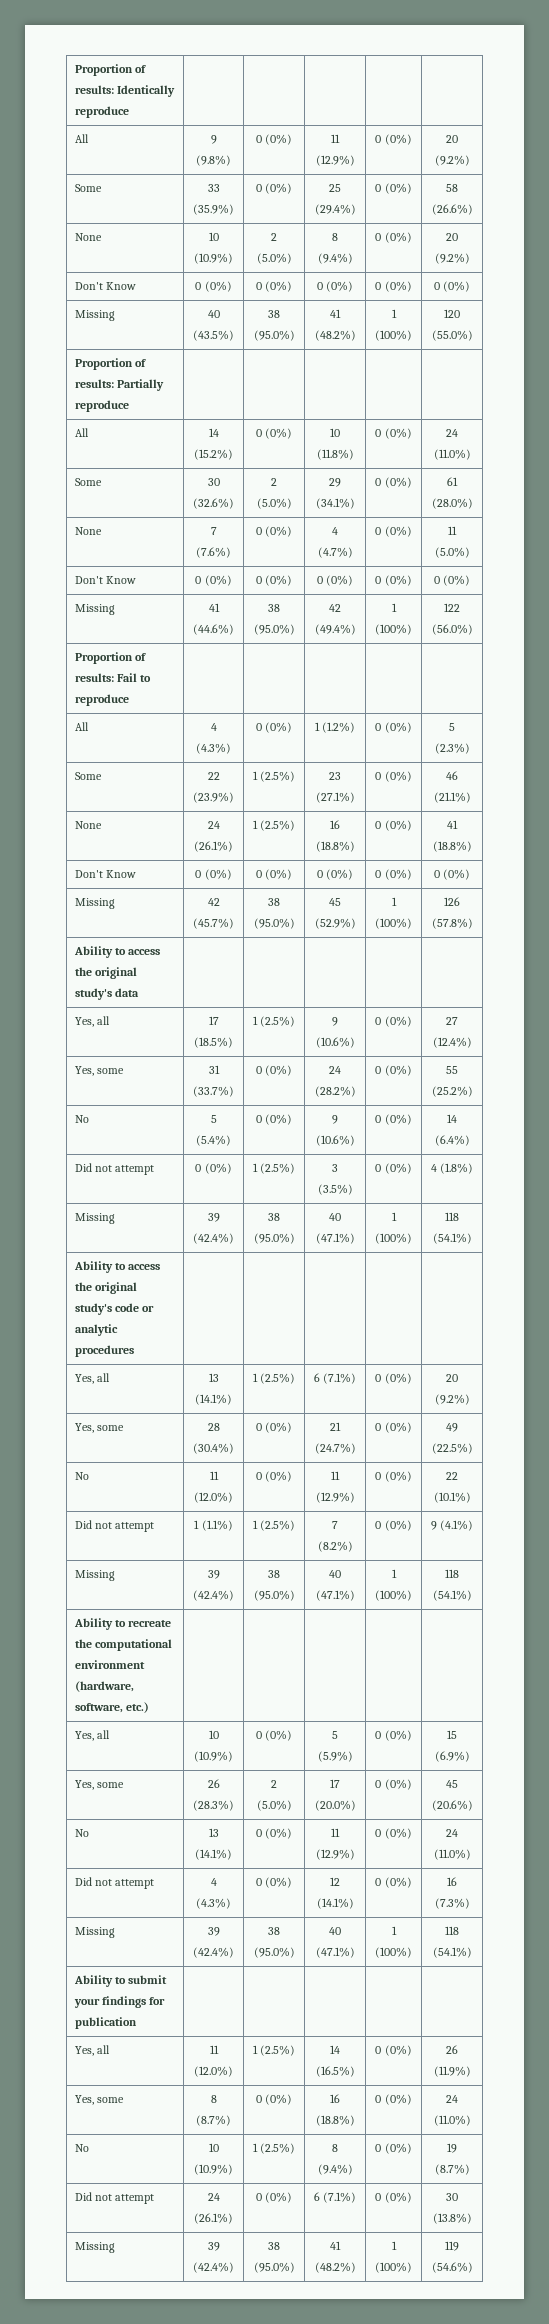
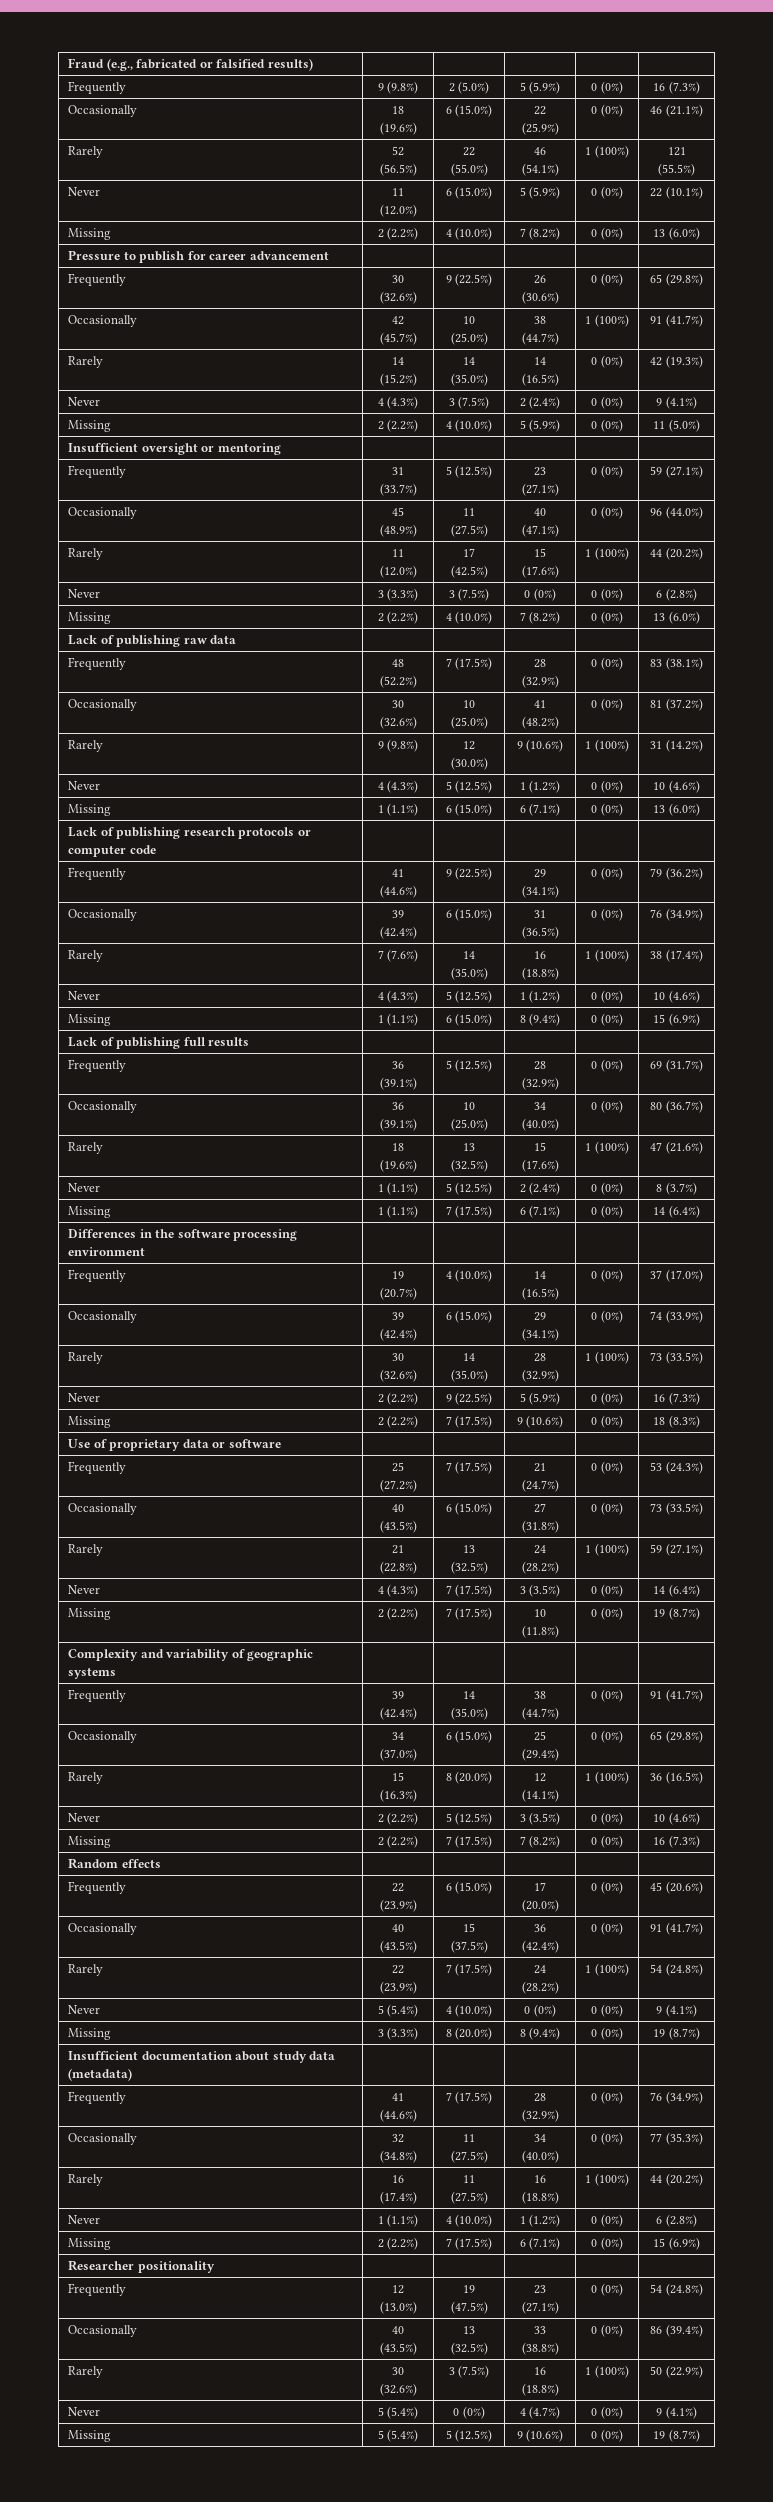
- Proportion of results: Identically reproduce | | | | |
- All | 9 (9.8%) | 0 (0%) | 11 (12.9%) | 0 (0%) | 20 (9.2%)
- Some | 33 (35.9%) | 0 (0%) | 25 (29.4%) | 0 (0%) | 58 (26.6%)
- None | 10 (10.9%) | 2 (5.0%) | 8 (9.4%) | 0 (0%) | 20 (9.2%)
- Don't Know | 0 (0%) | 0 (0%) | 0 (0%) | 0 (0%) | 0 (0%)
- Missing | 40 (43.5%) | 38 (95.0%) | 41 (48.2%) | 1 (100%) | 120 (55.0%)
- Proportion of results: Partially reproduce | | | | |
- All | 14 (15.2%) | 0 (0%) | 10 (11.8%) | 0 (0%) | 24 (11.0%)
- Some | 30 (32.6%) | 2 (5.0%) | 29 (34.1%) | 0 (0%) | 61 (28.0%)
- None | 7 (7.6%) | 0 (0%) | 4 (4.7%) | 0 (0%) | 11 (5.0%)
- Don't Know | 0 (0%) | 0 (0%) | 0 (0%) | 0 (0%) | 0 (0%)
- Missing | 41 (44.6%) | 38 (95.0%) | 42 (49.4%) | 1 (100%) | 122 (56.0%)
- Proportion of results: Fail to reproduce | | | | |
- All | 4 (4.3%) | 0 (0%) | 1 (1.2%) | 0 (0%) | 5 (2.3%)
- Some | 22 (23.9%) | 1 (2.5%) | 23 (27.1%) | 0 (0%) | 46 (21.1%)
- None | 24 (26.1%) | 1 (2.5%) | 16 (18.8%) | 0 (0%) | 41 (18.8%)
- Don't Know | 0 (0%) | 0 (0%) | 0 (0%) | 0 (0%) | 0 (0%)
- Missing | 42 (45.7%) | 38 (95.0%) | 45 (52.9%) | 1 (100%) | 126 (57.8%)
- Ability to access the original study's data | | | | |
- Yes, all | 17 (18.5%) | 1 (2.5%) | 9 (10.6%) | 0 (0%) | 27 (12.4%)
- Yes, some | 31 (33.7%) | 0 (0%) | 24 (28.2%) | 0 (0%) | 55 (25.2%)
- No | 5 (5.4%) | 0 (0%) | 9 (10.6%) | 0 (0%) | 14 (6.4%)
- Did not attempt | 0 (0%) | 1 (2.5%) | 3 (3.5%) | 0 (0%) | 4 (1.8%)
- Missing | 39 (42.4%) | 38 (95.0%) | 40 (47.1%) | 1 (100%) | 118 (54.1%)
- Ability to access the original study's code or analytic procedures | | | | |
- Yes, all | 13 (14.1%) | 1 (2.5%) | 6 (7.1%) | 0 (0%) | 20 (9.2%)
- Yes, some | 28 (30.4%) | 0 (0%) | 21 (24.7%) | 0 (0%) | 49 (22.5%)
- No | 11 (12.0%) | 0 (0%) | 11 (12.9%) | 0 (0%) | 22 (10.1%)
- Did not attempt | 1 (1.1%) | 1 (2.5%) | 7 (8.2%) | 0 (0%) | 9 (4.1%)
- Missing | 39 (42.4%) | 38 (95.0%) | 40 (47.1%) | 1 (100%) | 118 (54.1%)
- Ability to recreate the computational environment (hardware, software, etc.) | | | | |
- Yes, all | 10 (10.9%) | 0 (0%) | 5 (5.9%) | 0 (0%) | 15 (6.9%)
- Yes, some | 26 (28.3%) | 2 (5.0%) | 17 (20.0%) | 0 (0%) | 45 (20.6%)
- No | 13 (14.1%) | 0 (0%) | 11 (12.9%) | 0 (0%) | 24 (11.0%)
- Did not attempt | 4 (4.3%) | 0 (0%) | 12 (14.1%) | 0 (0%) | 16 (7.3%)
- Missing | 39 (42.4%) | 38 (95.0%) | 40 (47.1%) | 1 (100%) | 118 (54.1%)
- Ability to submit your findings for publication | | | | |
- Yes, all | 11 (12.0%) | 1 (2.5%) | 14 (16.5%) | 0 (0%) | 26 (11.9%)
- Yes, some | 8 (8.7%) | 0 (0%) | 16 (18.8%) | 0 (0%) | 24 (11.0%)
- No | 10 (10.9%) | 1 (2.5%) | 8 (9.4%) | 0 (0%) | 19 (8.7%)
- Did not attempt | 24 (26.1%) | 0 (0%) | 6 (7.1%) | 0 (0%) | 30 (13.8%)
- Missing | 39 (42.4%) | 38 (95.0%) | 41 (48.2%) | 1 (100%) | 119 (54.6%)
+ Fraud (e.g., fabricated or falsified results) | | | | |
+ Frequently | 9 (9.8%) | 2 (5.0%) | 5 (5.9%) | 0 (0%) | 16 (7.3%)
+ Occasionally | 18 (19.6%) | 6 (15.0%) | 22 (25.9%) | 0 (0%) | 46 (21.1%)
+ Rarely | 52 (56.5%) | 22 (55.0%) | 46 (54.1%) | 1 (100%) | 121 (55.5%)
+ Never | 11 (12.0%) | 6 (15.0%) | 5 (5.9%) | 0 (0%) | 22 (10.1%)
+ Missing | 2 (2.2%) | 4 (10.0%) | 7 (8.2%) | 0 (0%) | 13 (6.0%)
+ Pressure to publish for career advancement | | | | |
+ Frequently | 30 (32.6%) | 9 (22.5%) | 26 (30.6%) | 0 (0%) | 65 (29.8%)
+ Occasionally | 42 (45.7%) | 10 (25.0%) | 38 (44.7%) | 1 (100%) | 91 (41.7%)
+ Rarely | 14 (15.2%) | 14 (35.0%) | 14 (16.5%) | 0 (0%) | 42 (19.3%)
+ Never | 4 (4.3%) | 3 (7.5%) | 2 (2.4%) | 0 (0%) | 9 (4.1%)
+ Missing | 2 (2.2%) | 4 (10.0%) | 5 (5.9%) | 0 (0%) | 11 (5.0%)
+ Insufficient oversight or mentoring | | | | |
+ Frequently | 31 (33.7%) | 5 (12.5%) | 23 (27.1%) | 0 (0%) | 59 (27.1%)
+ Occasionally | 45 (48.9%) | 11 (27.5%) | 40 (47.1%) | 0 (0%) | 96 (44.0%)
+ Rarely | 11 (12.0%) | 17 (42.5%) | 15 (17.6%) | 1 (100%) | 44 (20.2%)
+ Never | 3 (3.3%) | 3 (7.5%) | 0 (0%) | 0 (0%) | 6 (2.8%)
+ Missing | 2 (2.2%) | 4 (10.0%) | 7 (8.2%) | 0 (0%) | 13 (6.0%)
+ Lack of publishing raw data | | | | |
+ Frequently | 48 (52.2%) | 7 (17.5%) | 28 (32.9%) | 0 (0%) | 83 (38.1%)
+ Occasionally | 30 (32.6%) | 10 (25.0%) | 41 (48.2%) | 0 (0%) | 81 (37.2%)
+ Rarely | 9 (9.8%) | 12 (30.0%) | 9 (10.6%) | 1 (100%) | 31 (14.2%)
+ Never | 4 (4.3%) | 5 (12.5%) | 1 (1.2%) | 0 (0%) | 10 (4.6%)
+ Missing | 1 (1.1%) | 6 (15.0%) | 6 (7.1%) | 0 (0%) | 13 (6.0%)
+ Lack of publishing research protocols or computer code | | | | |
+ Frequently | 41 (44.6%) | 9 (22.5%) | 29 (34.1%) | 0 (0%) | 79 (36.2%)
+ Occasionally | 39 (42.4%) | 6 (15.0%) | 31 (36.5%) | 0 (0%) | 76 (34.9%)
+ Rarely | 7 (7.6%) | 14 (35.0%) | 16 (18.8%) | 1 (100%) | 38 (17.4%)
+ Never | 4 (4.3%) | 5 (12.5%) | 1 (1.2%) | 0 (0%) | 10 (4.6%)
+ Missing | 1 (1.1%) | 6 (15.0%) | 8 (9.4%) | 0 (0%) | 15 (6.9%)
+ Lack of publishing full results | | | | |
+ Frequently | 36 (39.1%) | 5 (12.5%) | 28 (32.9%) | 0 (0%) | 69 (31.7%)
+ Occasionally | 36 (39.1%) | 10 (25.0%) | 34 (40.0%) | 0 (0%) | 80 (36.7%)
+ Rarely | 18 (19.6%) | 13 (32.5%) | 15 (17.6%) | 1 (100%) | 47 (21.6%)
+ Never | 1 (1.1%) | 5 (12.5%) | 2 (2.4%) | 0 (0%) | 8 (3.7%)
+ Missing | 1 (1.1%) | 7 (17.5%) | 6 (7.1%) | 0 (0%) | 14 (6.4%)
+ Differences in the software processing environment | | | | |
+ Frequently | 19 (20.7%) | 4 (10.0%) | 14 (16.5%) | 0 (0%) | 37 (17.0%)
+ Occasionally | 39 (42.4%) | 6 (15.0%) | 29 (34.1%) | 0 (0%) | 74 (33.9%)
+ Rarely | 30 (32.6%) | 14 (35.0%) | 28 (32.9%) | 1 (100%) | 73 (33.5%)
+ Never | 2 (2.2%) | 9 (22.5%) | 5 (5.9%) | 0 (0%) | 16 (7.3%)
+ Missing | 2 (2.2%) | 7 (17.5%) | 9 (10.6%) | 0 (0%) | 18 (8.3%)
+ Use of proprietary data or software | | | | |
+ Frequently | 25 (27.2%) | 7 (17.5%) | 21 (24.7%) | 0 (0%) | 53 (24.3%)
+ Occasionally | 40 (43.5%) | 6 (15.0%) | 27 (31.8%) | 0 (0%) | 73 (33.5%)
+ Rarely | 21 (22.8%) | 13 (32.5%) | 24 (28.2%) | 1 (100%) | 59 (27.1%)
+ Never | 4 (4.3%) | 7 (17.5%) | 3 (3.5%) | 0 (0%) | 14 (6.4%)
+ Missing | 2 (2.2%) | 7 (17.5%) | 10 (11.8%) | 0 (0%) | 19 (8.7%)
+ Complexity and variability of geographic systems | | | | |
+ Frequently | 39 (42.4%) | 14 (35.0%) | 38 (44.7%) | 0 (0%) | 91 (41.7%)
+ Occasionally | 34 (37.0%) | 6 (15.0%) | 25 (29.4%) | 0 (0%) | 65 (29.8%)
+ Rarely | 15 (16.3%) | 8 (20.0%) | 12 (14.1%) | 1 (100%) | 36 (16.5%)
+ Never | 2 (2.2%) | 5 (12.5%) | 3 (3.5%) | 0 (0%) | 10 (4.6%)
+ Missing | 2 (2.2%) | 7 (17.5%) | 7 (8.2%) | 0 (0%) | 16 (7.3%)
+ Random effects | | | | |
+ Frequently | 22 (23.9%) | 6 (15.0%) | 17 (20.0%) | 0 (0%) | 45 (20.6%)
+ Occasionally | 40 (43.5%) | 15 (37.5%) | 36 (42.4%) | 0 (0%) | 91 (41.7%)
+ Rarely | 22 (23.9%) | 7 (17.5%) | 24 (28.2%) | 1 (100%) | 54 (24.8%)
+ Never | 5 (5.4%) | 4 (10.0%) | 0 (0%) | 0 (0%) | 9 (4.1%)
+ Missing | 3 (3.3%) | 8 (20.0%) | 8 (9.4%) | 0 (0%) | 19 (8.7%)
+ Insufficient documentation about study data (metadata) | | | | |
+ Frequently | 41 (44.6%) | 7 (17.5%) | 28 (32.9%) | 0 (0%) | 76 (34.9%)
+ Occasionally | 32 (34.8%) | 11 (27.5%) | 34 (40.0%) | 0 (0%) | 77 (35.3%)
+ Rarely | 16 (17.4%) | 11 (27.5%) | 16 (18.8%) | 1 (100%) | 44 (20.2%)
+ Never | 1 (1.1%) | 4 (10.0%) | 1 (1.2%) | 0 (0%) | 6 (2.8%)
+ Missing | 2 (2.2%) | 7 (17.5%) | 6 (7.1%) | 0 (0%) | 15 (6.9%)
+ Researcher positionality | | | | |
+ Frequently | 12 (13.0%) | 19 (47.5%) | 23 (27.1%) | 0 (0%) | 54 (24.8%)
+ Occasionally | 40 (43.5%) | 13 (32.5%) | 33 (38.8%) | 0 (0%) | 86 (39.4%)
+ Rarely | 30 (32.6%) | 3 (7.5%) | 16 (18.8%) | 1 (100%) | 50 (22.9%)
+ Never | 5 (5.4%) | 0 (0%) | 4 (4.7%) | 0 (0%) | 9 (4.1%)
+ Missing | 5 (5.4%) | 5 (12.5%) | 9 (10.6%) | 0 (0%) | 19 (8.7%)

